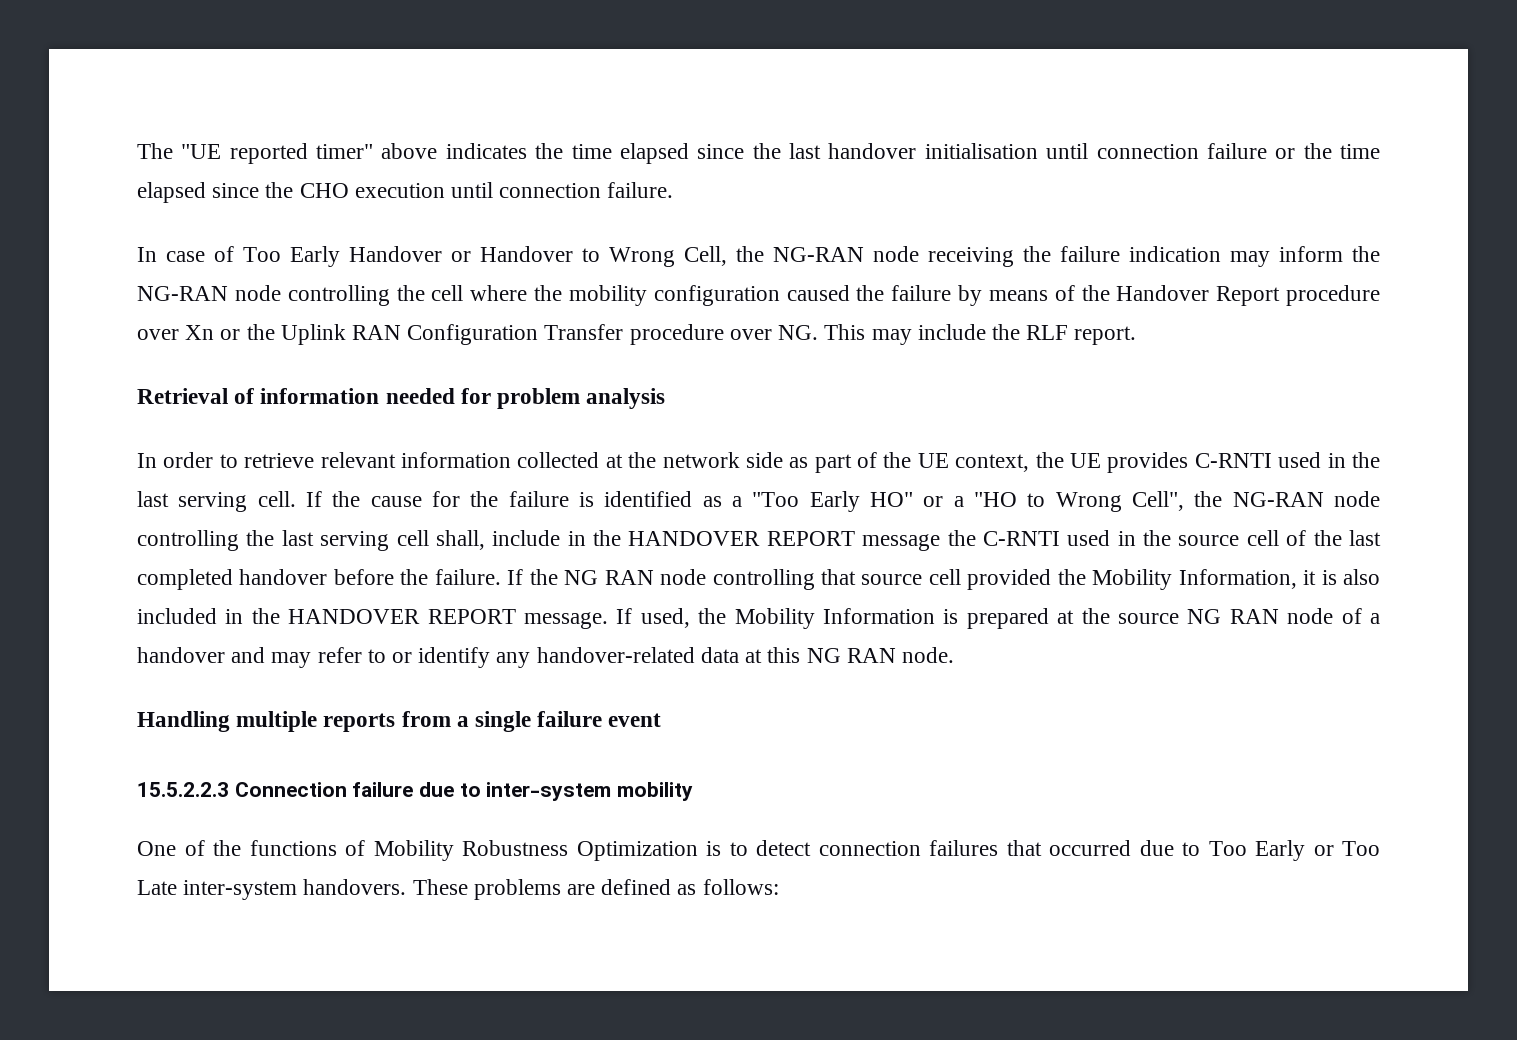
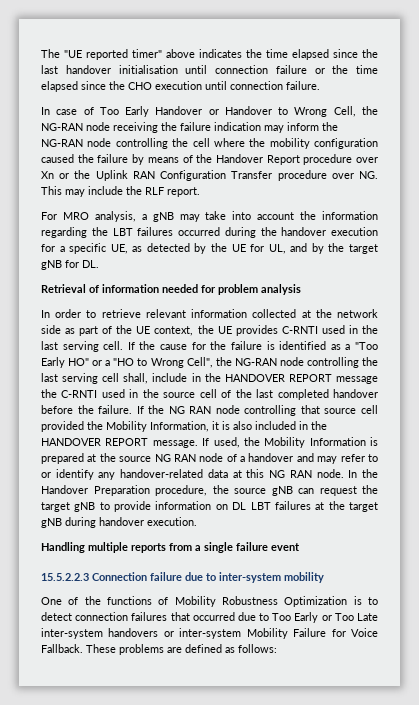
+ For MRO analysis, a gNB may take into account the information regarding the LBT failures occurred during the handover execution for a specific UE, as detected by the UE for UL, and by the target gNB for DL.
+ In the Handover Preparation procedure, the source gNB can request the target gNB to provide information on DL LBT failures at the target gNB during handover execution.
- One of the functions of Mobility Robustness Optimization is to detect connection failures that occurred due to Too Early or Too Late inter-system handovers.
+ One of the functions of Mobility Robustness Optimization is to detect connection failures that occurred due to Too Early or Too Late inter-system handovers or inter-system Mobility Failure for Voice Fallback.

